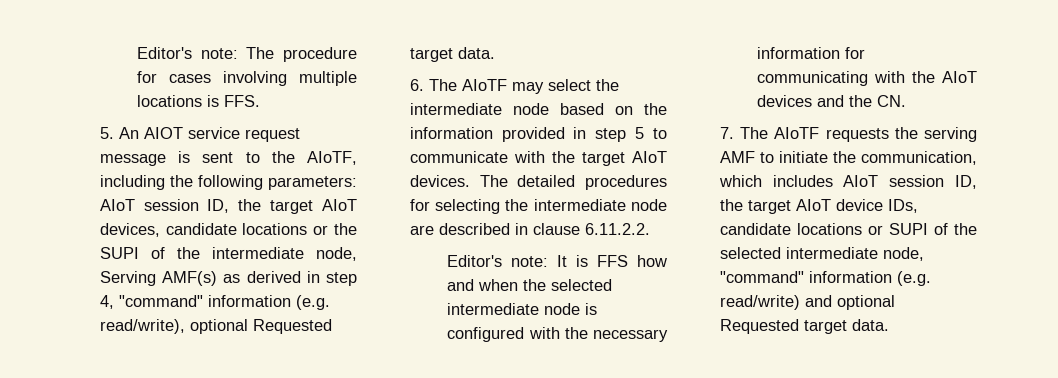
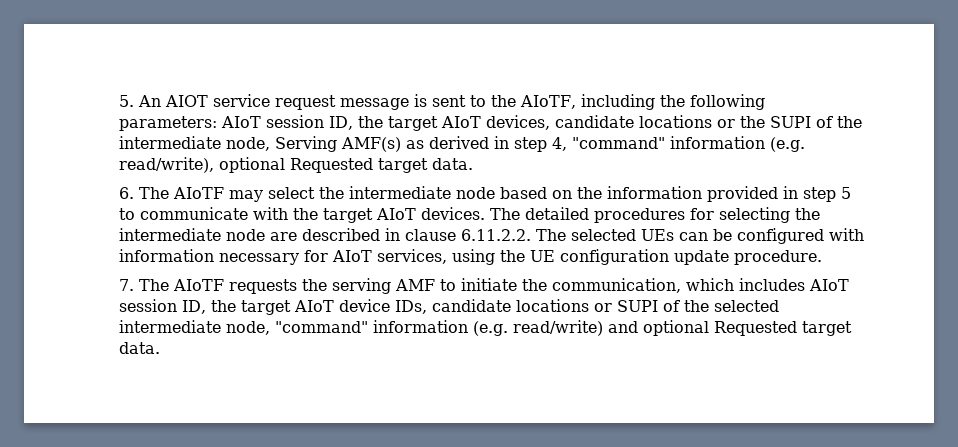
- Editor's note: The procedure for cases involving multiple locations is FFS.
- The detailed procedures for selecting the intermediate node are described in clause 6.11.2.2.
- Editor's note: It is FFS how and when the selected intermediate node is configured with the necessary information for communicating with the AIoT devices and the CN.
+ The detailed procedures for selecting the intermediate node are described in clause 6.11.2.2. The selected UEs can be configured with information necessary for AIoT services, using the UE configuration update procedure.

